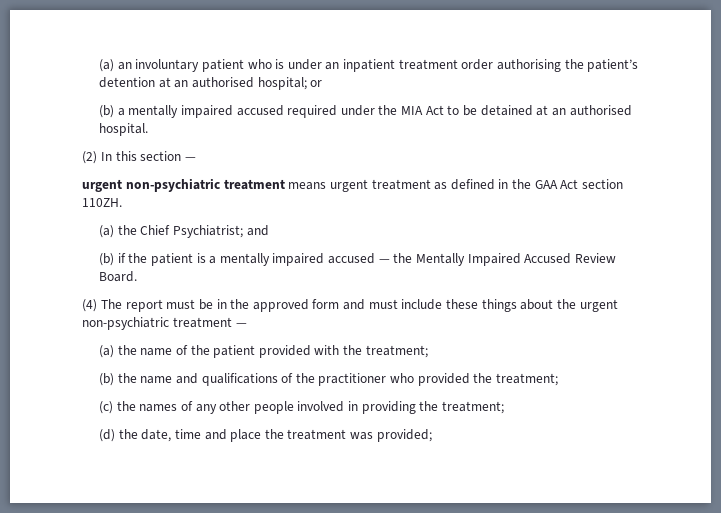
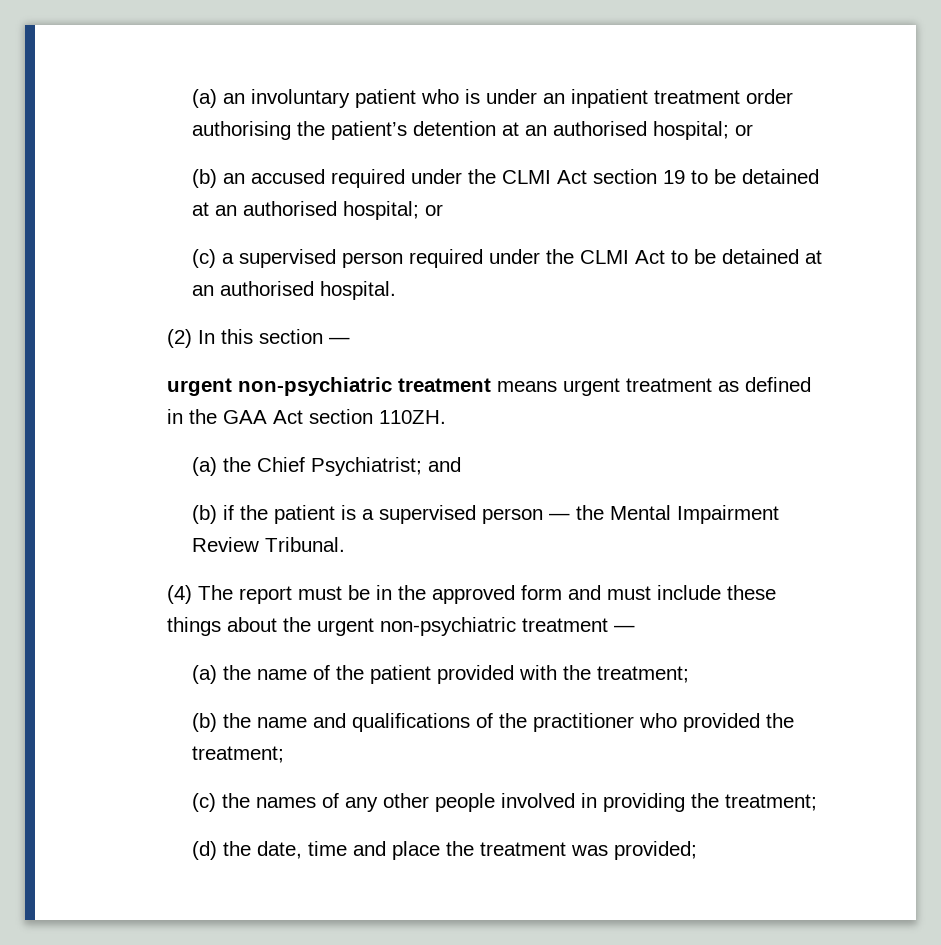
- (b) a mentally impaired accused required under the MIA Act to be detained at an authorised hospital.
+ (b) an accused required under the CLMI Act section 19 to be detained at an authorised hospital; or
+ (c) a supervised person required under the CLMI Act to be detained at an authorised hospital.
- (b) if the patient is a mentally impaired accused — the Mentally Impaired Accused Review Board.
+ (b) if the patient is a supervised person — the Mental Impairment Review Tribunal.

